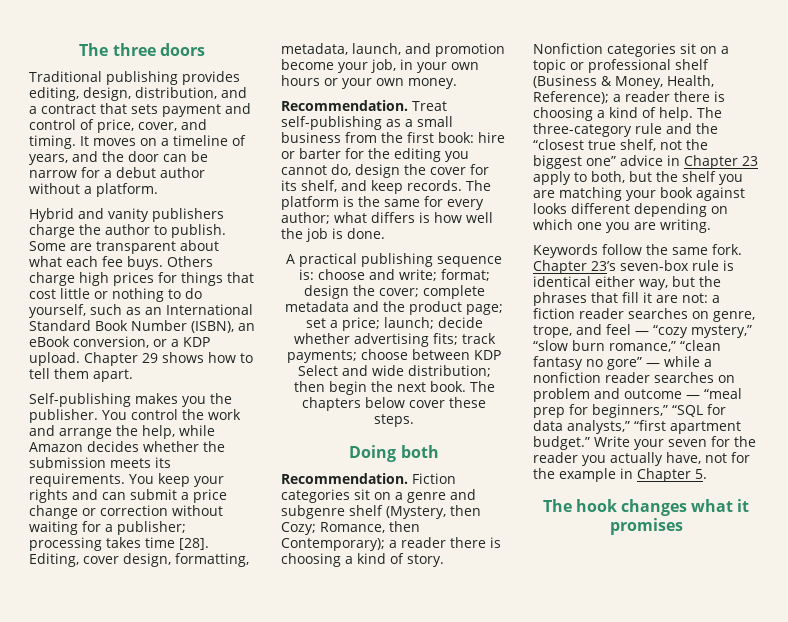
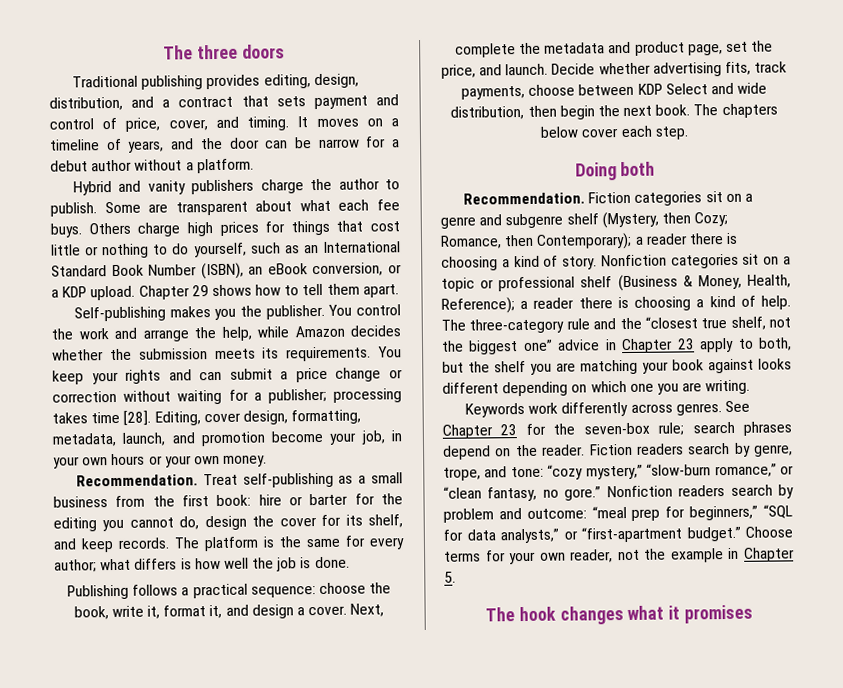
- A practical publishing sequence is: choose and write; format; design the cover; complete metadata and the product page; set a price; launch; decide whether advertising fits; track payments; choose between KDP Select and wide distribution; then begin the next book.
+ Publishing follows a practical sequence: choose the book, write it, format it, and design a cover. Next, complete the metadata and product page, set the price, and launch. Decide whether advertising fits, track payments, choose between KDP Select and wide distribution, then begin the next book.
- The chapters below cover these steps.
+ The chapters below cover each step.
- Keywords follow the same fork. Chapter 23’s seven-box rule is identical either way, but the phrases that fill it are not: a fiction reader searches on genre, trope, and feel — “cozy mystery,” “slow burn romance,” “clean fantasy no gore” — while a nonfiction reader searches on problem and outcome — “meal prep for beginners,” “SQL for data analysts,” “first apartment budget.” Write your seven for the reader you actually have, not for the example in Chapter 5.
+ Keywords work differently across genres. See Chapter 23 for the seven-box rule; search phrases depend on the reader. Fiction readers search by genre, trope, and tone: “cozy mystery,” “slow-burn romance,” or “clean fantasy, no gore.” Nonfiction readers search by problem and outcome: “meal prep for beginners,” “SQL for data analysts,” or “first-apartment budget.” Choose terms for your own reader, not the example in Chapter 5.

